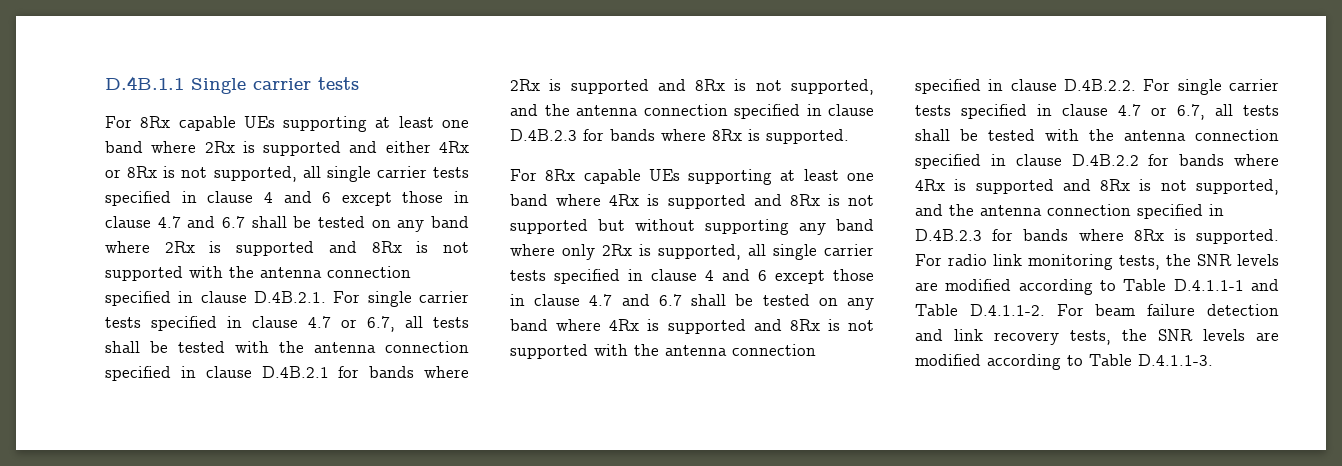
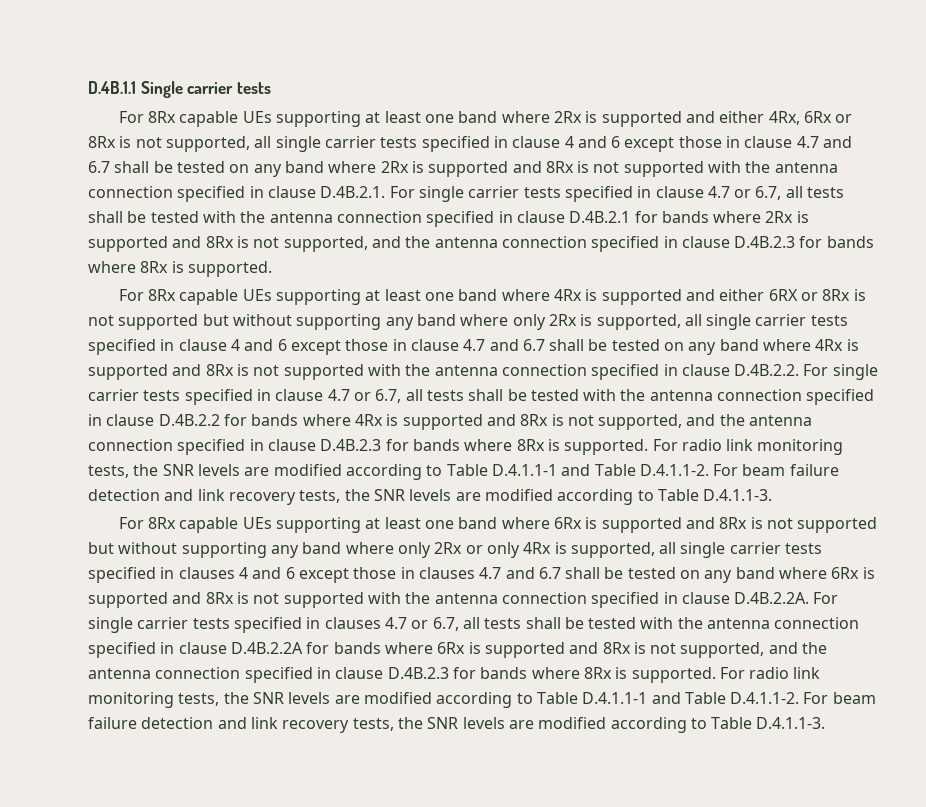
- For 8Rx capable UEs supporting at least one band where 2Rx is supported and either 4Rx or 8Rx is not supported, all single carrier tests specified in clause 4 and 6 except those in clause 4.7 and 6.7 shall be tested on any band where 2Rx is supported and 8Rx is not supported with the antenna connection specified in clause D.4B.2.1. For single carrier tests specified in clause 4.7 or 6.7, all tests shall be tested with the antenna connection specified in clause D.4B.2.1 for bands where 2Rx is supported and 8Rx is not supported, and the antenna connection specified in clause D.4B.2.3 for bands where 8Rx is supported.
+ For 8Rx capable UEs supporting at least one band where 2Rx is supported and either 4Rx, 6Rx or 8Rx is not supported, all single carrier tests specified in clause 4 and 6 except those in clause 4.7 and 6.7 shall be tested on any band where 2Rx is supported and 8Rx is not supported with the antenna connection specified in clause D.4B.2.1. For single carrier tests specified in clause 4.7 or 6.7, all tests shall be tested with the antenna connection specified in clause D.4B.2.1 for bands where 2Rx is supported and 8Rx is not supported, and the antenna connection specified in clause D.4B.2.3 for bands where 8Rx is supported.
- For 8Rx capable UEs supporting at least one band where 4Rx is supported and 8Rx is not supported but without supporting any band where only 2Rx is supported, all single carrier tests specified in clause 4 and 6 except those in clause 4.7 and 6.7 shall be tested on any band where 4Rx is supported and 8Rx is not supported with the antenna connection specified in clause D.4B.2.2. For single carrier tests specified in clause 4.7 or 6.7, all tests shall be tested with the antenna connection specified in clause D.4B.2.2 for bands where 4Rx is supported and 8Rx is not supported, and the antenna connection specified in D.4B.2.3 for bands where 8Rx is supported.
+ For 8Rx capable UEs supporting at least one band where 4Rx is supported and either 6RX or 8Rx is not supported but without supporting any band where only 2Rx is supported, all single carrier tests specified in clause 4 and 6 except those in clause 4.7 and 6.7 shall be tested on any band where 4Rx is supported and 8Rx is not supported with the antenna connection specified in clause D.4B.2.2. For single carrier tests specified in clause 4.7 or 6.7, all tests shall be tested with the antenna connection specified in clause D.4B.2.2 for bands where 4Rx is supported and 8Rx is not supported, and the antenna connection specified in clause D.4B.2.3 for bands where 8Rx is supported.
+ For 8Rx capable UEs supporting at least one band where 6Rx is supported and 8Rx is not supported but without supporting any band where only 2Rx or only 4Rx is supported, all single carrier tests specified in clauses 4 and 6 except those in clauses 4.7 and 6.7 shall be tested on any band where 6Rx is supported and 8Rx is not supported with the antenna connection specified in clause D.4B.2.2A. For single carrier tests specified in clauses 4.7 or 6.7, all tests shall be tested with the antenna connection specified in clause D.4B.2.2A for bands where 6Rx is supported and 8Rx is not supported, and the antenna connection specified in clause D.4B.2.3 for bands where 8Rx is supported. For radio link monitoring tests, the SNR levels are modified according to Table D.4.1.1-1 and Table D.4.1.1-2. For beam failure detection and link recovery tests, the SNR levels are modified according to Table D.4.1.1-3.

